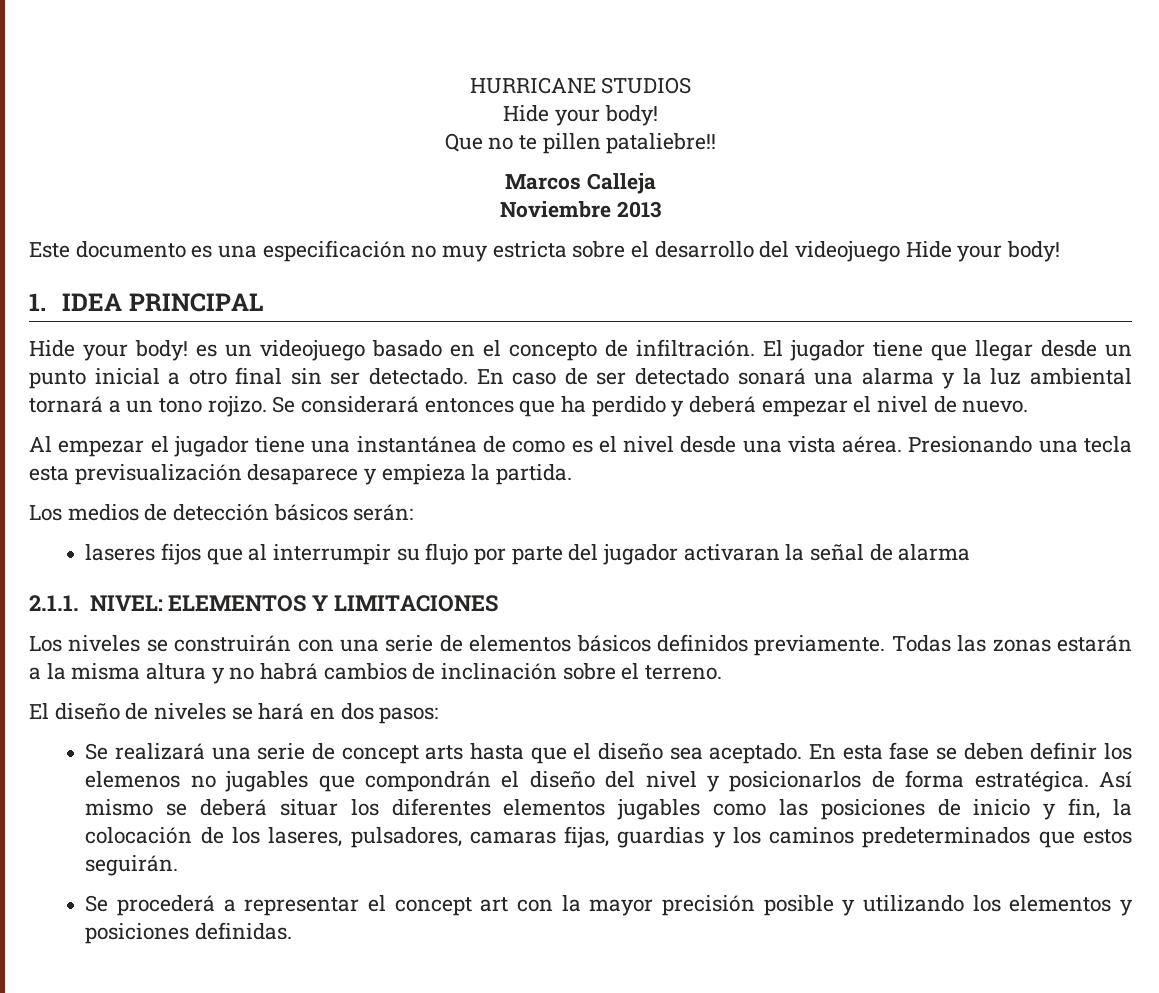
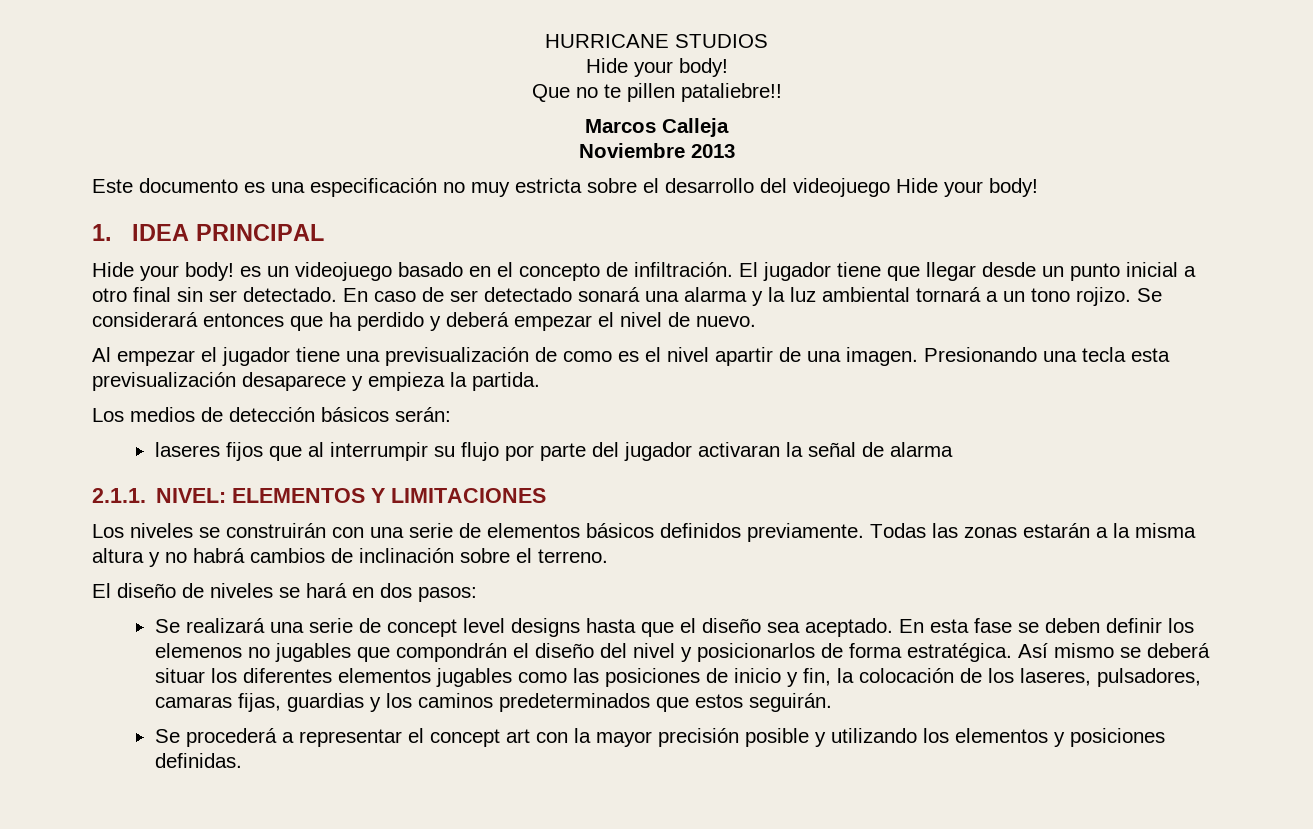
- Al empezar el jugador tiene una instantánea de como es el nivel desde una vista aérea.
+ Al empezar el jugador tiene una previsualización de como es el nivel apartir de una imagen.
- Se realizará una serie de concept arts hasta que el diseño sea aceptado.
+ Se realizará una serie de concept level designs hasta que el diseño sea aceptado.

